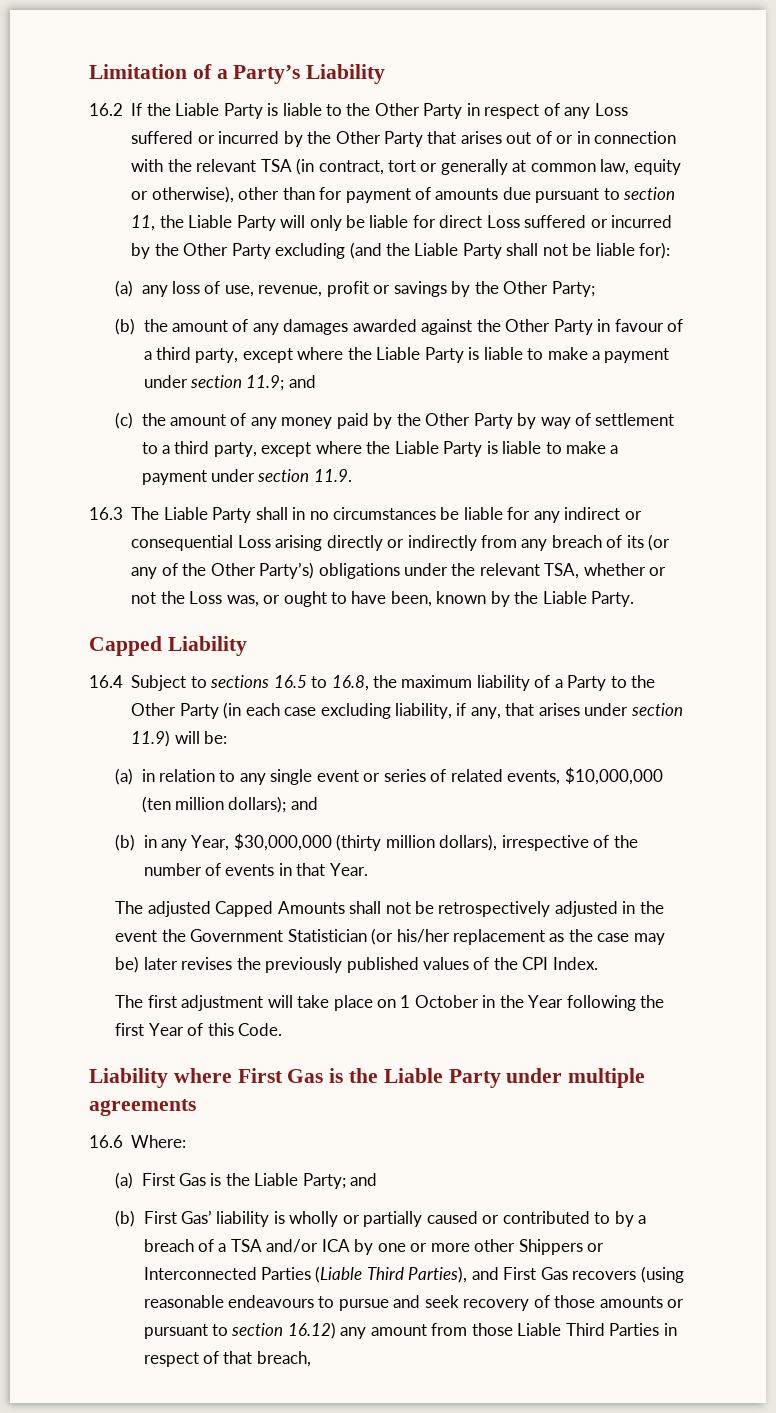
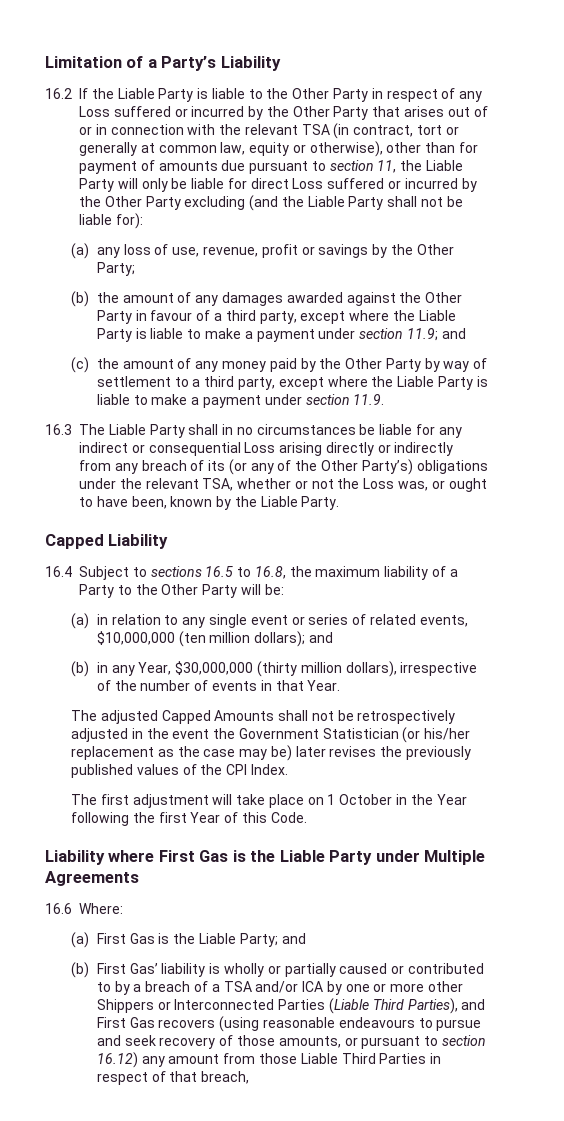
- 16.4 Subject to sections 16.5 to 16.8, the maximum liability of a Party to the Other Party (in each case excluding liability, if any, that arises under section 11.9) will be:
+ 16.4 Subject to sections 16.5 to 16.8, the maximum liability of a Party to the Other Party will be:
- Liability where First Gas is the Liable Party under multiple agreements
+ Liability where First Gas is the Liable Party under Multiple Agreements
- (b) First Gas’ liability is wholly or partially caused or contributed to by a breach of a TSA and/or ICA by one or more other Shippers or Interconnected Parties (Liable Third Parties), and First Gas recovers (using reasonable endeavours to pursue and seek recovery of those amounts or pursuant to section 16.12) any amount from those Liable Third Parties in respect of that breach,
+ (b) First Gas’ liability is wholly or partially caused or contributed to by a breach of a TSA and/or ICA by one or more other Shippers or Interconnected Parties (Liable Third Parties), and First Gas recovers (using reasonable endeavours to pursue and seek recovery of those amounts, or pursuant to section 16.12) any amount from those Liable Third Parties in respect of that breach,

